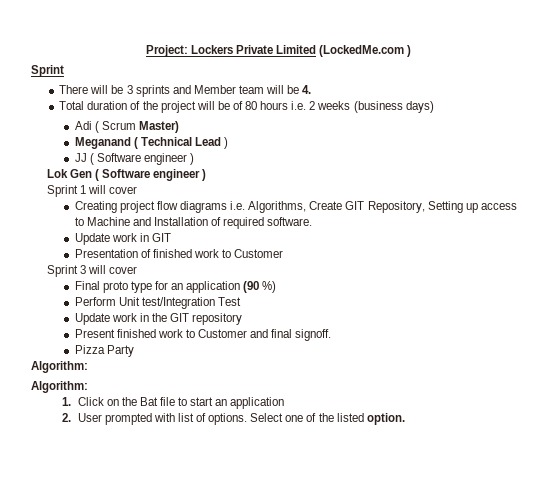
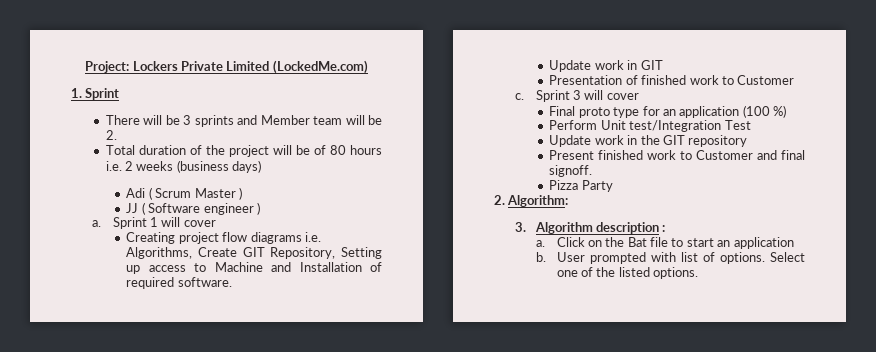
- Project: Lockers Private Limited (LockedMe.com )
- Sprint
+ Project: Lockers Private Limited (LockedMe.com)
+ 1. Sprint
- There will be 3 sprints and Member team will be 4.
+ There will be 3 sprints and Member team will be 2.
- Adi ( Scrum Master)
- Meganand ( Technical Lead )
+ Adi ( Scrum Master )
- Lok Gen ( Software engineer )
- Sprint 1 will cover
+ a. Sprint 1 will cover
+ c.
- Final proto type for an application (90 %)
+ Final proto type for an application (100 %)
  Pizza Party
- Algorithm:
- Algorithm:
- 1. Click on the Bat file to start an application
+ 2. Algorithm:
+ 3. Algorithm description :
+ a. Click on the Bat file to start an application
- 2. User prompted with list of options.
+ b. User prompted with list of options.
- Select one of the listed option.
+ Select one of the listed options.

